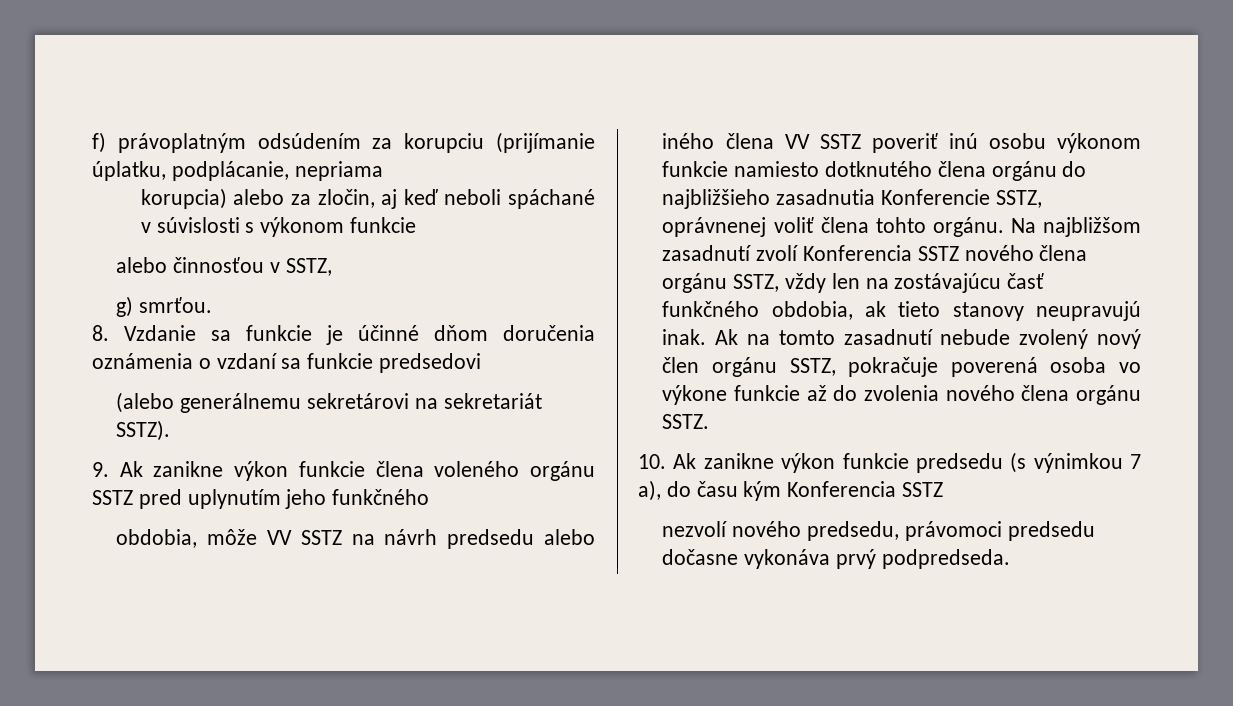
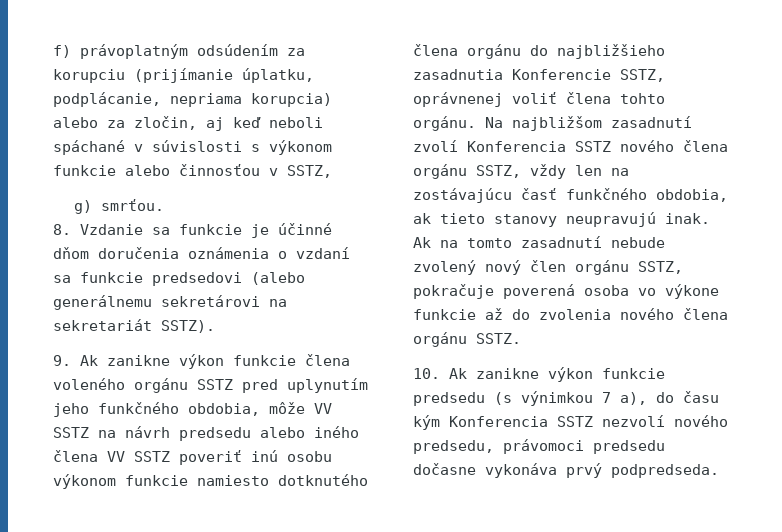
- f) právoplatným odsúdením za korupciu (prijímanie úplatku, podplácanie, nepriama
- korupcia) alebo za zločin, aj keď neboli spáchané v súvislosti s výkonom funkcie
- alebo činnosťou v SSTZ,
+ f) právoplatným odsúdením za korupciu (prijímanie úplatku, podplácanie, nepriama korupcia) alebo za zločin, aj keď neboli spáchané v súvislosti s výkonom funkcie alebo činnosťou v SSTZ,
- 8. Vzdanie sa funkcie je účinné dňom doručenia oznámenia o vzdaní sa funkcie predsedovi
- (alebo generálnemu sekretárovi na sekretariát SSTZ).
+ 8. Vzdanie sa funkcie je účinné dňom doručenia oznámenia o vzdaní sa funkcie predsedovi (alebo generálnemu sekretárovi na sekretariát SSTZ).
- 9. Ak zanikne výkon funkcie člena voleného orgánu SSTZ pred uplynutím jeho funkčného
- obdobia, môže VV SSTZ na návrh predsedu alebo iného člena VV SSTZ poveriť inú osobu výkonom funkcie namiesto dotknutého člena orgánu do najbližšieho zasadnutia Konferencie SSTZ, oprávnenej voliť člena tohto orgánu.
+ 9. Ak zanikne výkon funkcie člena voleného orgánu SSTZ pred uplynutím jeho funkčného obdobia, môže VV SSTZ na návrh predsedu alebo iného člena VV SSTZ poveriť inú osobu výkonom funkcie namiesto dotknutého člena orgánu do najbližšieho zasadnutia Konferencie SSTZ, oprávnenej voliť člena tohto orgánu.
- 10. Ak zanikne výkon funkcie predsedu (s výnimkou 7 a), do času kým Konferencia SSTZ
- nezvolí nového predsedu, právomoci predsedu dočasne vykonáva prvý podpredseda.
+ 10. Ak zanikne výkon funkcie predsedu (s výnimkou 7 a), do času kým Konferencia SSTZ nezvolí nového predsedu, právomoci predsedu dočasne vykonáva prvý podpredseda.

